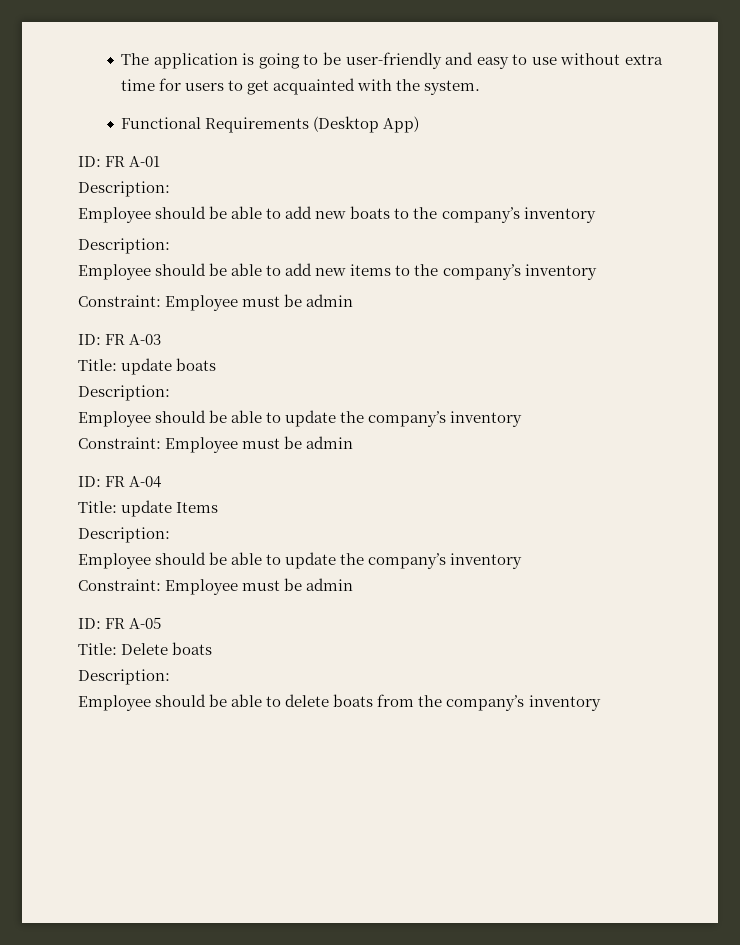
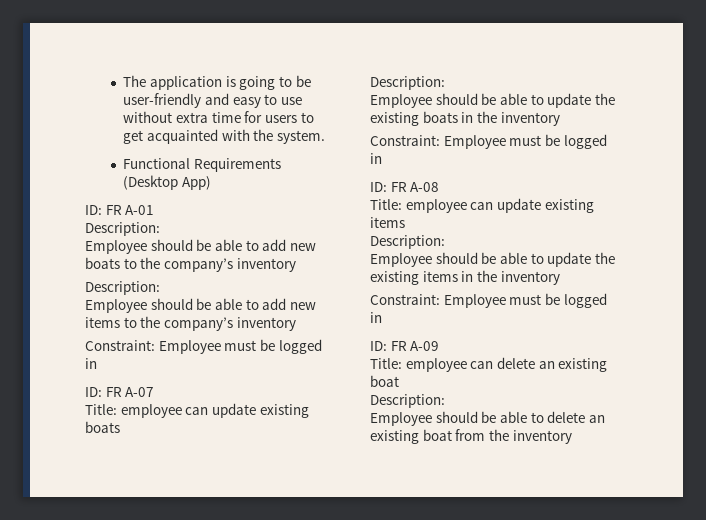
  Employee should be able to add new items to the company’s inventory
- Constraint: Employee must be admin
- ID: FR A-03
- Title: update boats
+ Constraint: Employee must be logged in
+ ID: FR A-07
+ Title: employee can update existing boats
  Description:
- Employee should be able to update the company’s inventory
- Constraint: Employee must be admin
- ID: FR A-04
- Title: update Items
+ Employee should be able to update the existing boats in the inventory
+ Constraint: Employee must be logged in
+ ID: FR A-08
+ Title: employee can update existing items
  Description:
- Employee should be able to update the company’s inventory
- Constraint: Employee must be admin
- ID: FR A-05
- Title: Delete boats
+ Employee should be able to update the existing items in the inventory
+ Constraint: Employee must be logged in
+ ID: FR A-09
+ Title: employee can delete an existing boat
- Employee should be able to delete boats from the company’s inventory
+ Employee should be able to delete an existing boat from the inventory

